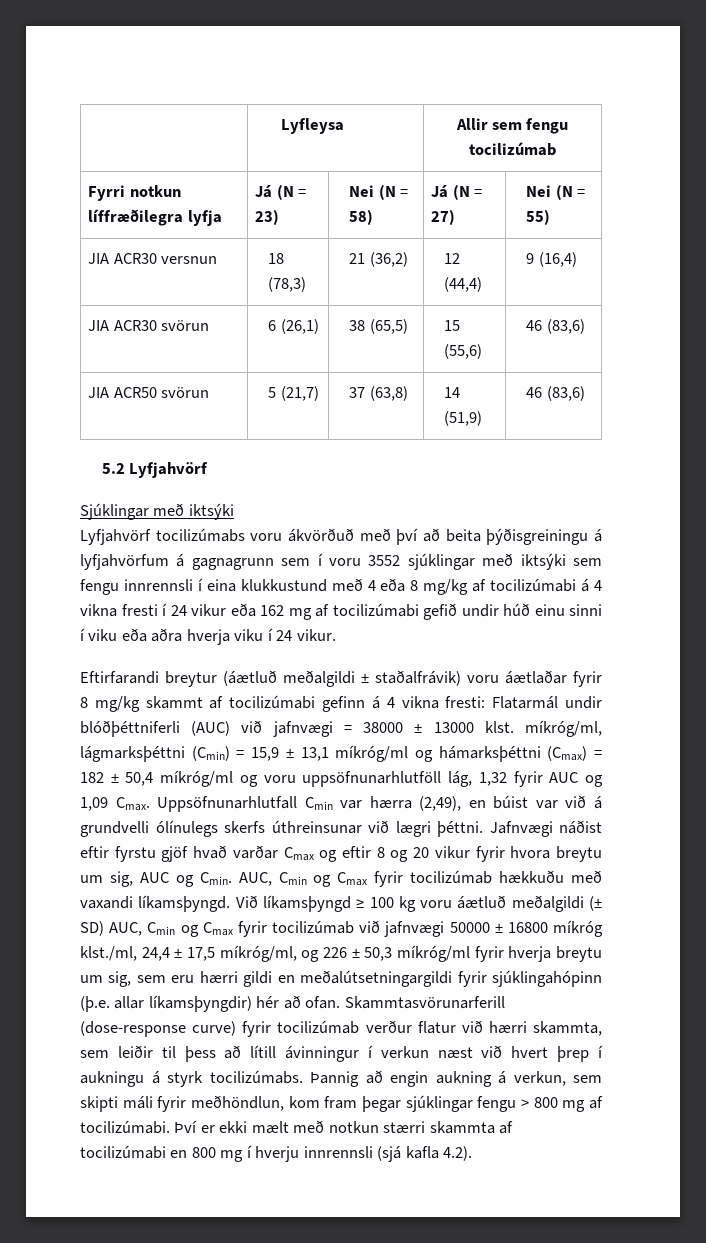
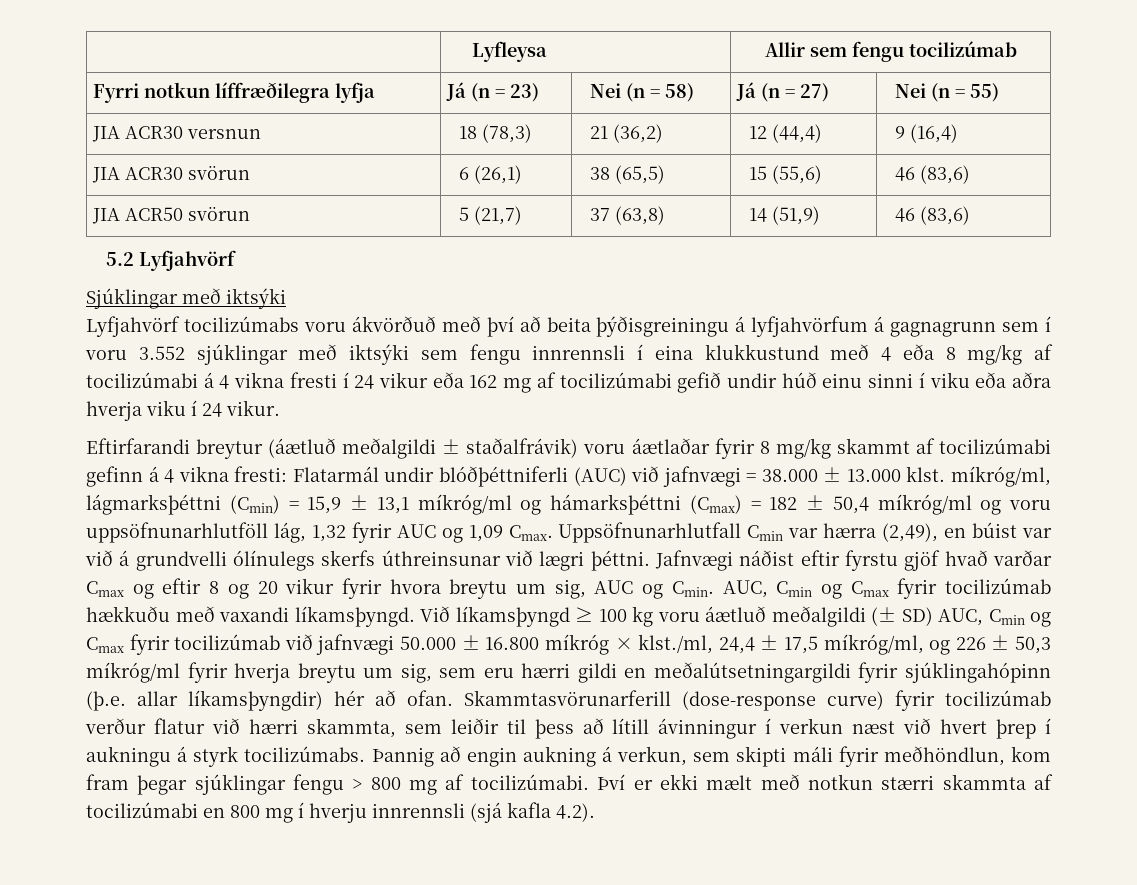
- Fyrri notkun líffræðilegra lyfja | Já (N = 23) | Nei (N = 58) | Já (N = 27) | Nei (N = 55)
+ Fyrri notkun líffræðilegra lyfja | Já (n = 23) | Nei (n = 58) | Já (n = 27) | Nei (n = 55)
- Lyfjahvörf tocilizúmabs voru ákvörðuð með því að beita þýðisgreiningu á lyfjahvörfum á gagnagrunn sem í voru 3552 sjúklingar með iktsýki sem fengu innrennsli í eina klukkustund með 4 eða 8 mg/kg af tocilizúmabi á 4 vikna fresti í 24 vikur eða 162 mg af tocilizúmabi gefið undir húð einu sinni í viku eða aðra hverja viku í 24 vikur.
+ Lyfjahvörf tocilizúmabs voru ákvörðuð með því að beita þýðisgreiningu á lyfjahvörfum á gagnagrunn sem í voru 3.552 sjúklingar með iktsýki sem fengu innrennsli í eina klukkustund með 4 eða 8 mg/kg af tocilizúmabi á 4 vikna fresti í 24 vikur eða 162 mg af tocilizúmabi gefið undir húð einu sinni í viku eða aðra hverja viku í 24 vikur.
- Eftirfarandi breytur (áætluð meðalgildi ± staðalfrávik) voru áætlaðar fyrir 8 mg/kg skammt af tocilizúmabi gefinn á 4 vikna fresti: Flatarmál undir blóðþéttniferli (AUC) við jafnvægi = 38000 ± 13000 klst. míkróg/ml, lágmarksþéttni (Cmin) = 15,9 ± 13,1 míkróg/ml og hámarksþéttni (Cmax) = 182 ± 50,4 míkróg/ml og voru uppsöfnunarhlutföll lág, 1,32 fyrir AUC og 1,09 Cmax.
+ Eftirfarandi breytur (áætluð meðalgildi ± staðalfrávik) voru áætlaðar fyrir 8 mg/kg skammt af tocilizúmabi gefinn á 4 vikna fresti: Flatarmál undir blóðþéttniferli (AUC) við jafnvægi = 38.000 ± 13.000 klst. míkróg/ml, lágmarksþéttni (Cmin) = 15,9 ± 13,1 míkróg/ml og hámarksþéttni (Cmax) = 182 ± 50,4 míkróg/ml og voru uppsöfnunarhlutföll lág, 1,32 fyrir AUC og 1,09 Cmax.
- Við líkamsþyngd ≥ 100 kg voru áætluð meðalgildi (± SD) AUC, Cmin og Cmax fyrir tocilizúmab við jafnvægi 50000 ± 16800 míkróg klst./ml, 24,4 ± 17,5 míkróg/ml, og 226 ± 50,3 míkróg/ml fyrir hverja breytu um sig, sem eru hærri gildi en meðalútsetningargildi fyrir sjúklingahópinn (þ.e. allar líkamsþyngdir) hér að ofan.
+ Við líkamsþyngd ≥ 100 kg voru áætluð meðalgildi (± SD) AUC, Cmin og Cmax fyrir tocilizúmab við jafnvægi 50.000 ± 16.800 míkróg × klst./ml, 24,4 ± 17,5 míkróg/ml, og 226 ± 50,3 míkróg/ml fyrir hverja breytu um sig, sem eru hærri gildi en meðalútsetningargildi fyrir sjúklingahópinn (þ.e. allar líkamsþyngdir) hér að ofan.

